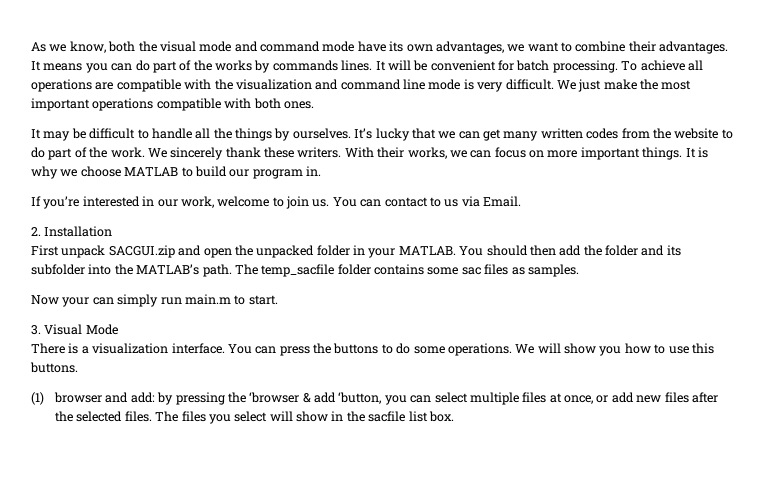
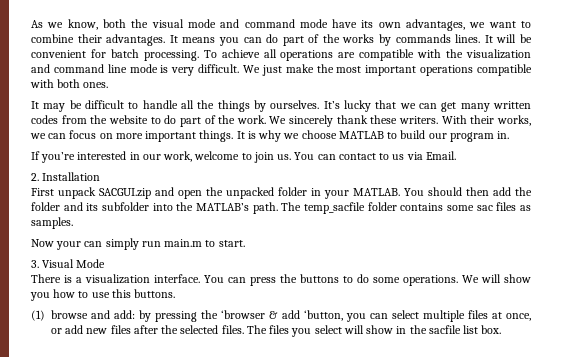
- (1) browser and add: by pressing the ‘browser & add ‘button, you can select multiple files at once, or add new files after the selected files.
+ (1) browse and add: by pressing the ‘browser & add ‘button, you can select multiple files at once, or add new files after the selected files.

